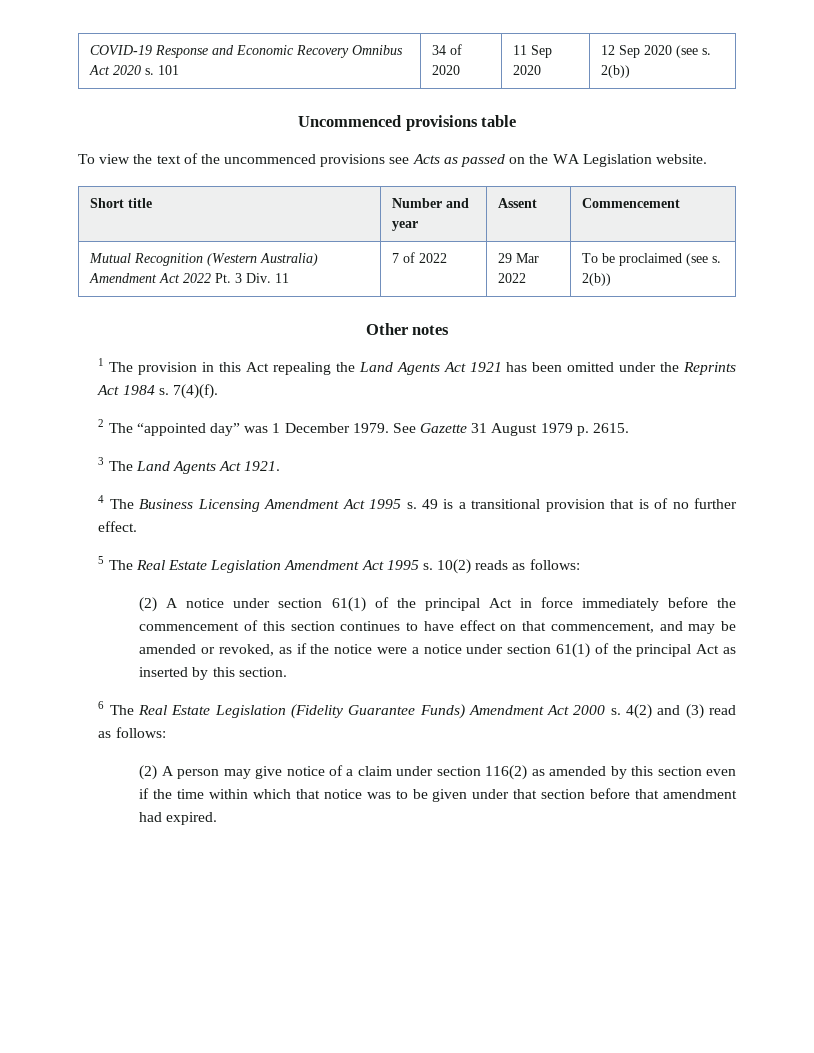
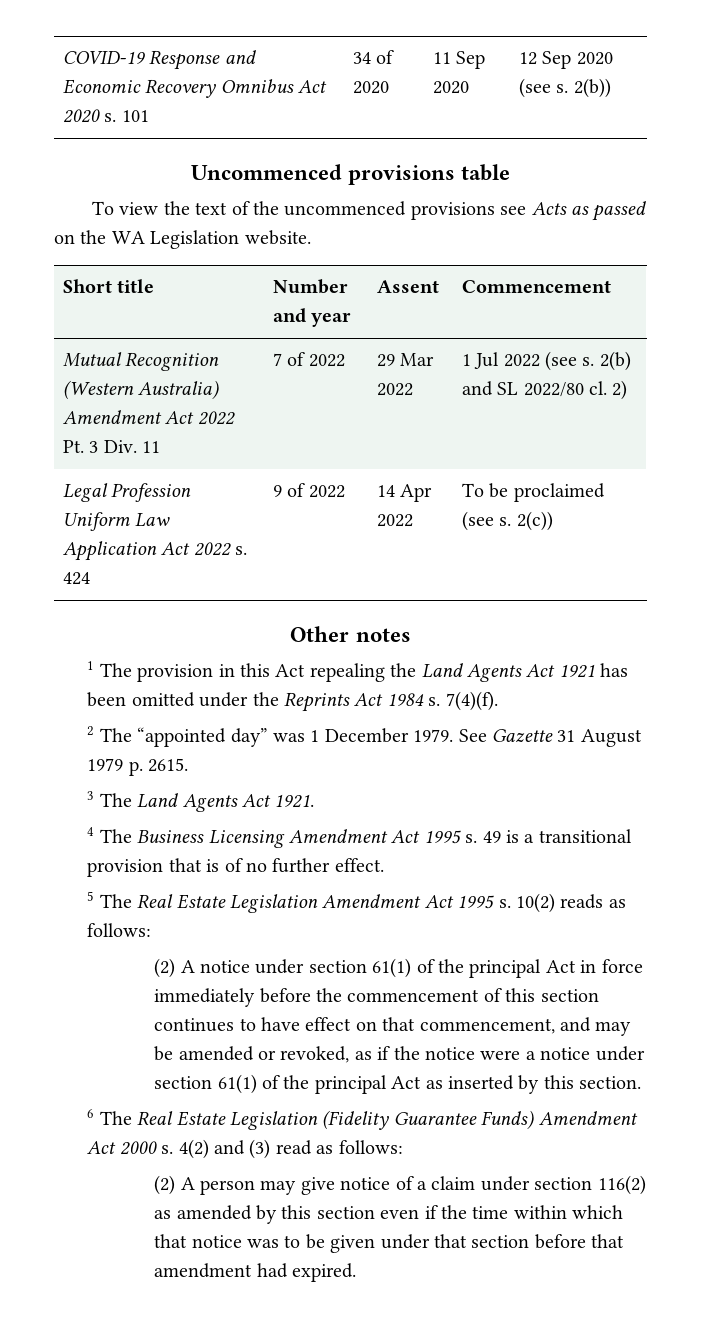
- Mutual Recognition (Western Australia) Amendment Act 2022 Pt. 3 Div. 11 | 7 of 2022 | 29 Mar 2022 | To be proclaimed (see s. 2(b))
+ Mutual Recognition (Western Australia) Amendment Act 2022 Pt. 3 Div. 11 | 7 of 2022 | 29 Mar 2022 | 1 Jul 2022 (see s. 2(b) and SL 2022/80 cl. 2)
+ Legal Profession Uniform Law Application Act 2022 s. 424 | 9 of 2022 | 14 Apr 2022 | To be proclaimed (see s. 2(c))

